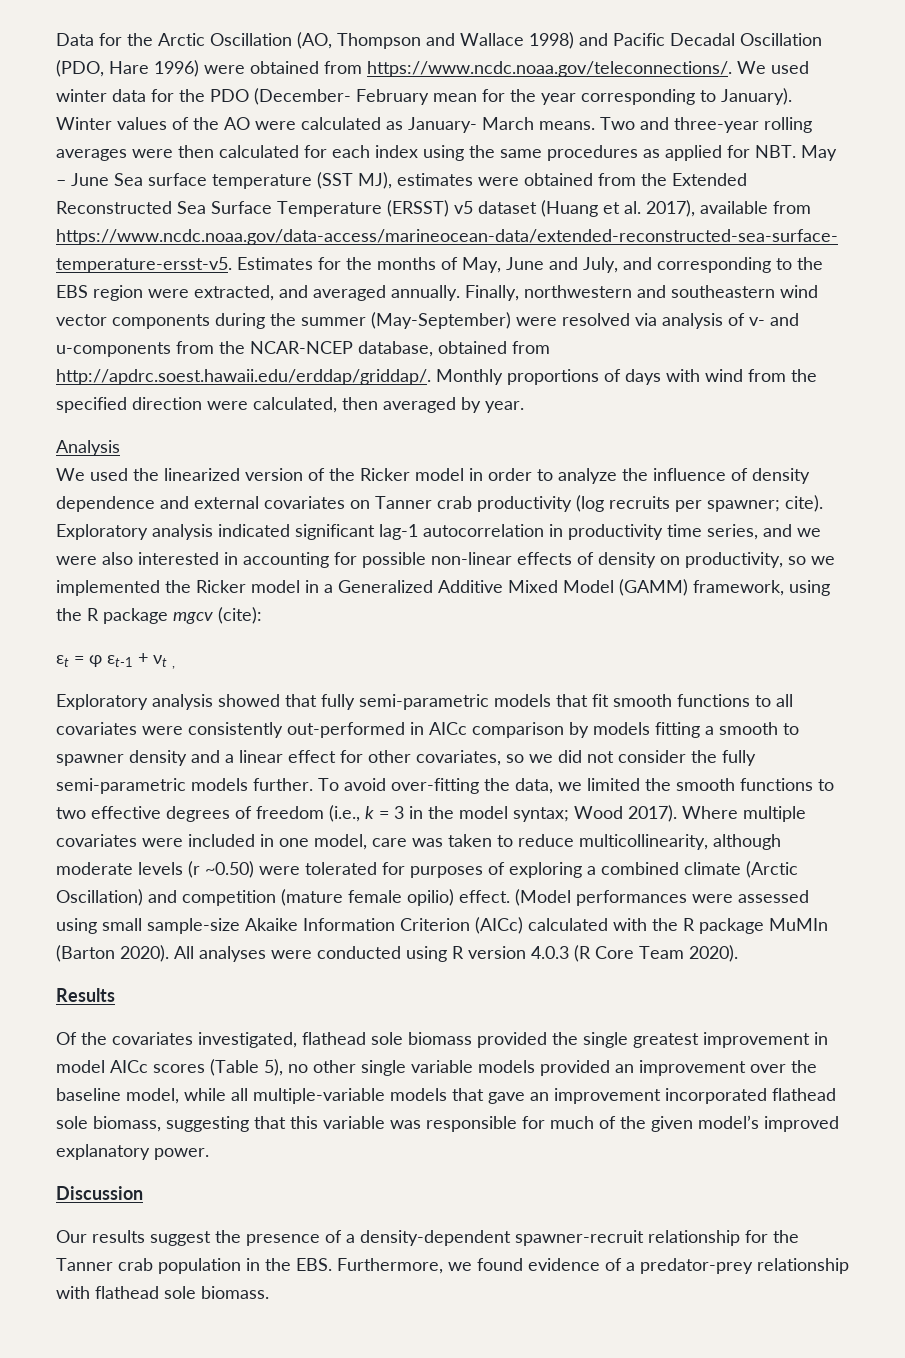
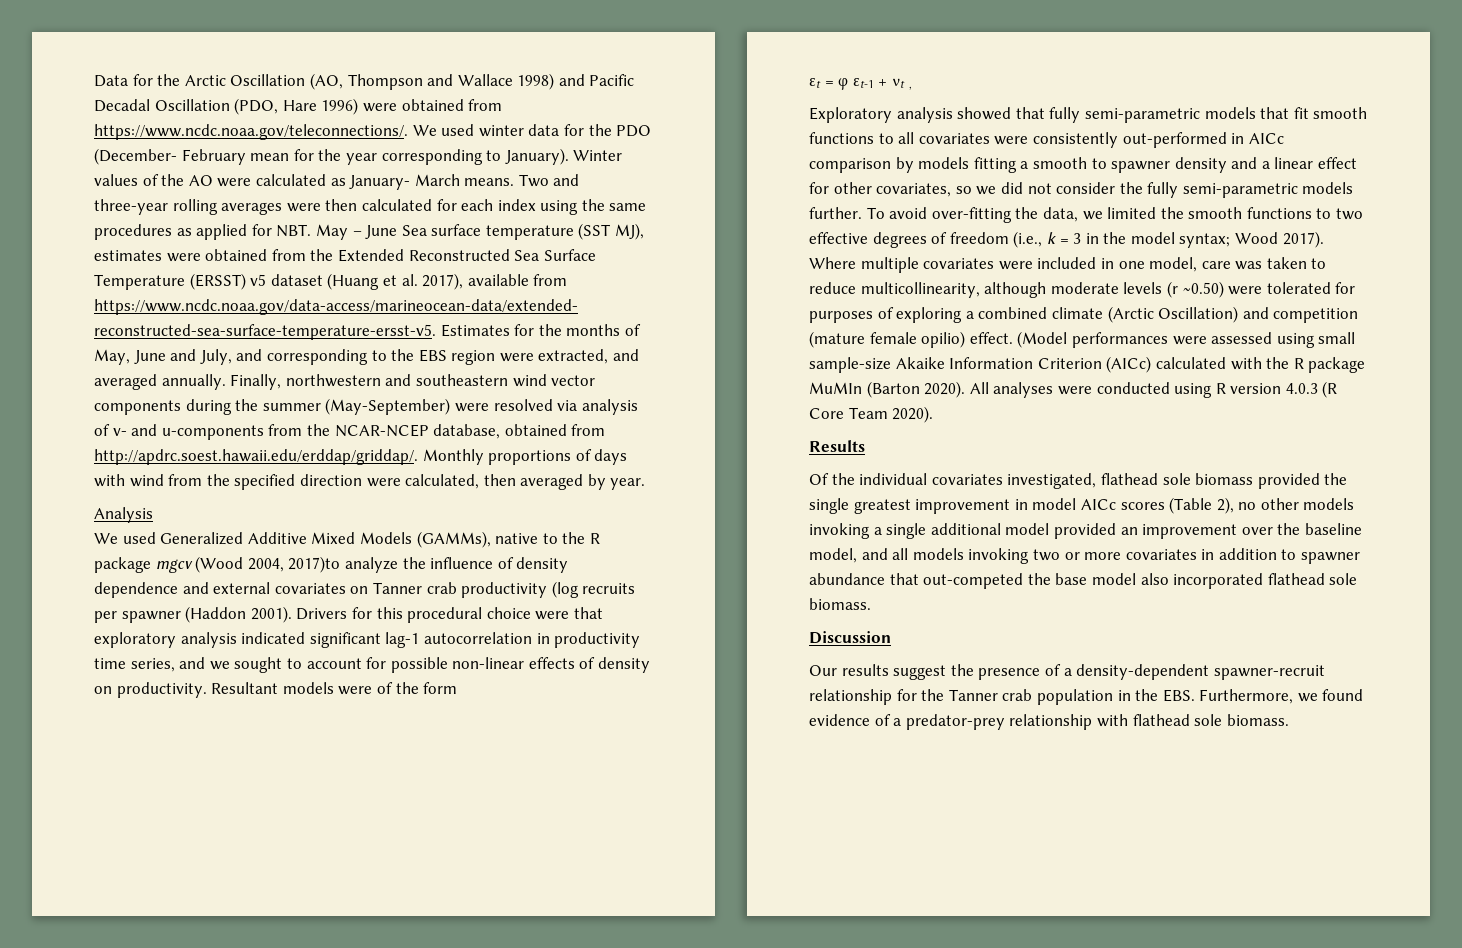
- We used the linearized version of the Ricker model in order to analyze the influence of density dependence and external covariates on Tanner crab productivity (log recruits per spawner; cite). Exploratory analysis indicated significant lag-1 autocorrelation in productivity time series, and we were also interested in accounting for possible non-linear effects of density on productivity, so we implemented the Ricker model in a Generalized Additive Mixed Model (GAMM) framework, using the R package mgcv (cite):
+ We used Generalized Additive Mixed Models (GAMMs), native to the R package mgcv (Wood 2004, 2017)to analyze the influence of density dependence and external covariates on Tanner crab productivity (log recruits per spawner (Haddon 2001). Drivers for this procedural choice were that exploratory analysis indicated significant lag-1 autocorrelation in productivity time series, and we sought to account for possible non-linear effects of density on productivity. Resultant models were of the form
- Of the covariates investigated, flathead sole biomass provided the single greatest improvement in model AICc scores (Table 5), no other single variable models provided an improvement over the baseline model, while all multiple-variable models that gave an improvement incorporated flathead sole biomass, suggesting that this variable was responsible for much of the given model’s improved explanatory power.
+ Of the individual covariates investigated, flathead sole biomass provided the single greatest improvement in model AICc scores (Table 2), no other models invoking a single additional model provided an improvement over the baseline model, and all models invoking two or more covariates in addition to spawner abundance that out-competed the base model also incorporated flathead sole biomass.

